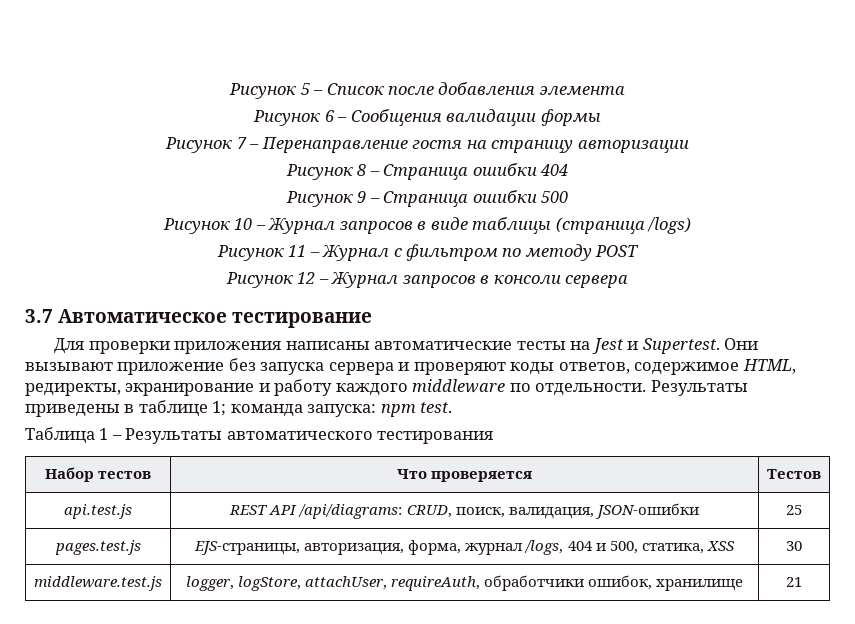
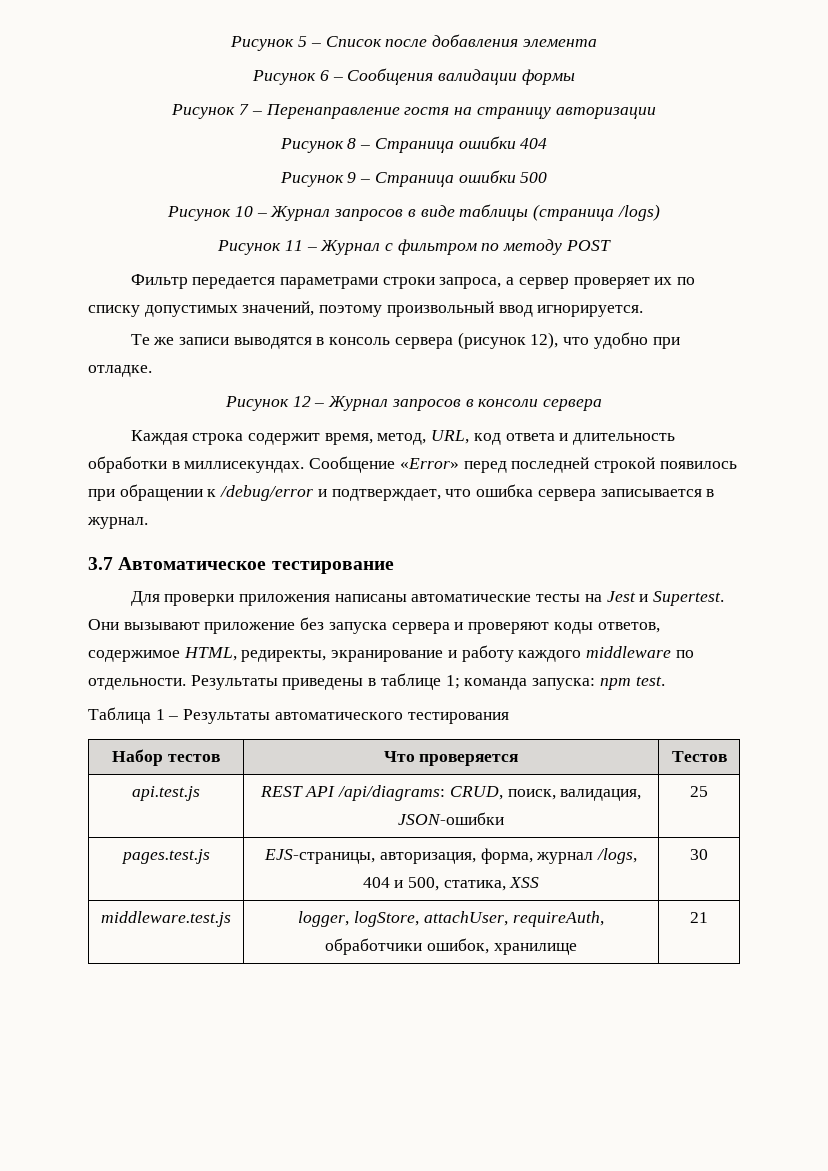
+ Фильтр передается параметрами строки запроса, а сервер проверяет их по списку допустимых значений, поэтому произвольный ввод игнорируется.
+ Те же записи выводятся в консоль сервера (рисунок 12), что удобно при отладке.
+ Каждая строка содержит время, метод, URL, код ответа и длительность обработки в миллисекундах. Сообщение «Error» перед последней строкой появилось при обращении к /debug/error и подтверждает, что ошибка сервера записывается в журнал.

